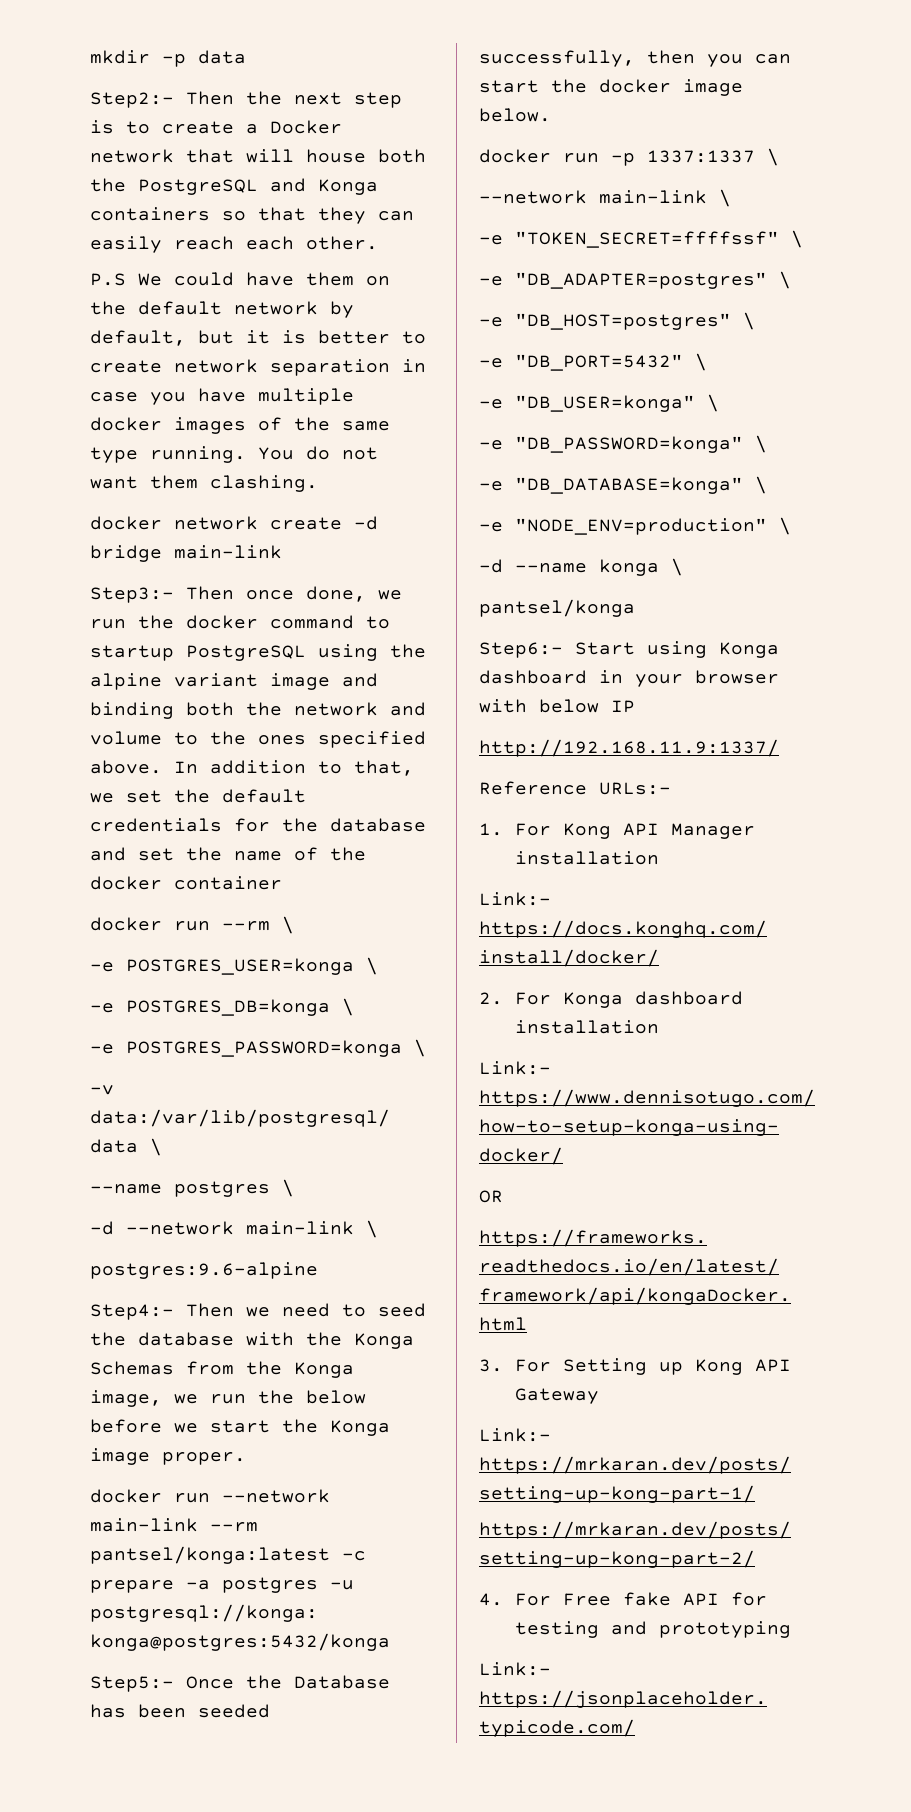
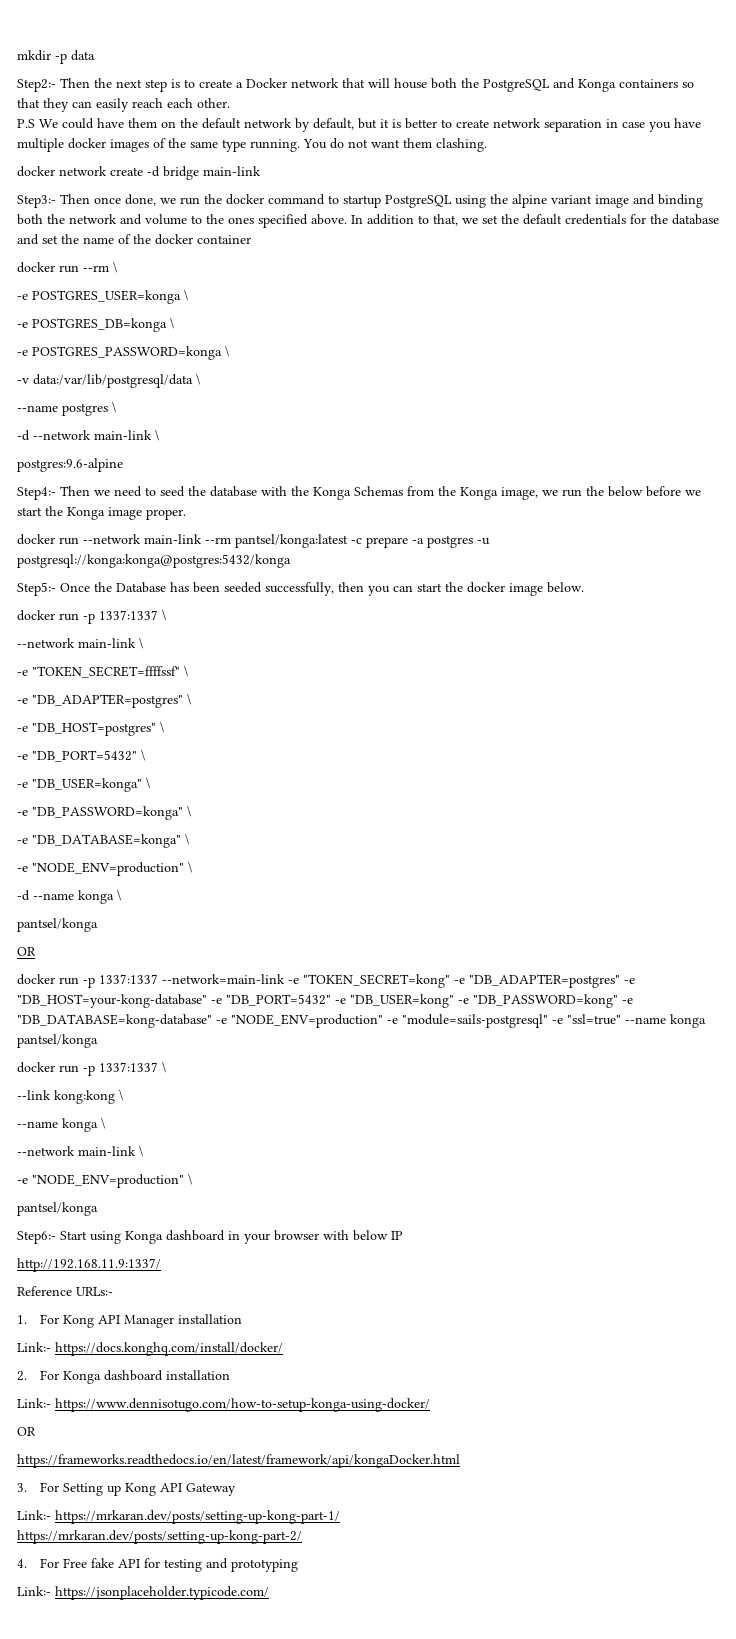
  -d --name konga \
+ pantsel/konga
+ OR
+ docker run -p 1337:1337 --network=main-link -e "TOKEN_SECRET=kong" -e "DB_ADAPTER=postgres" -e "DB_HOST=your-kong-database" -e "DB_PORT=5432" -e "DB_USER=kong" -e "DB_PASSWORD=kong" -e "DB_DATABASE=kong-database" -e "NODE_ENV=production" -e "module=sails-postgresql" -e "ssl=true" --name konga pantsel/konga
+ docker run -p 1337:1337 \
+ --link kong:kong \
+ --name konga \
+ --network main-link \
+ -e "NODE_ENV=production" \

